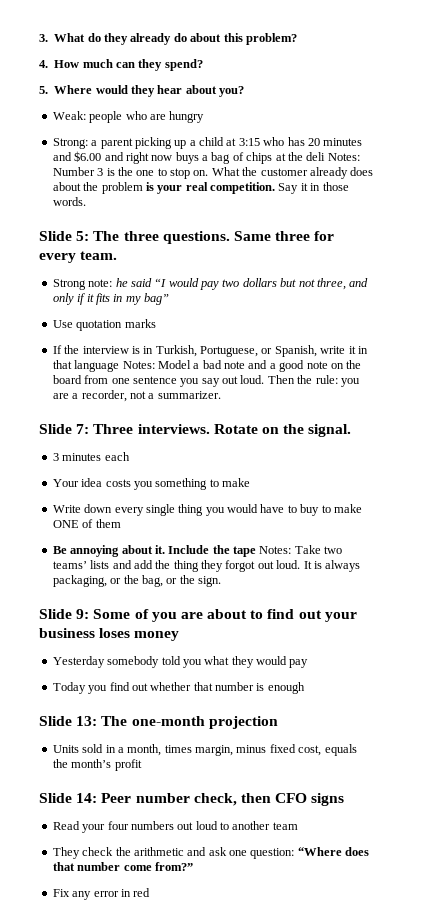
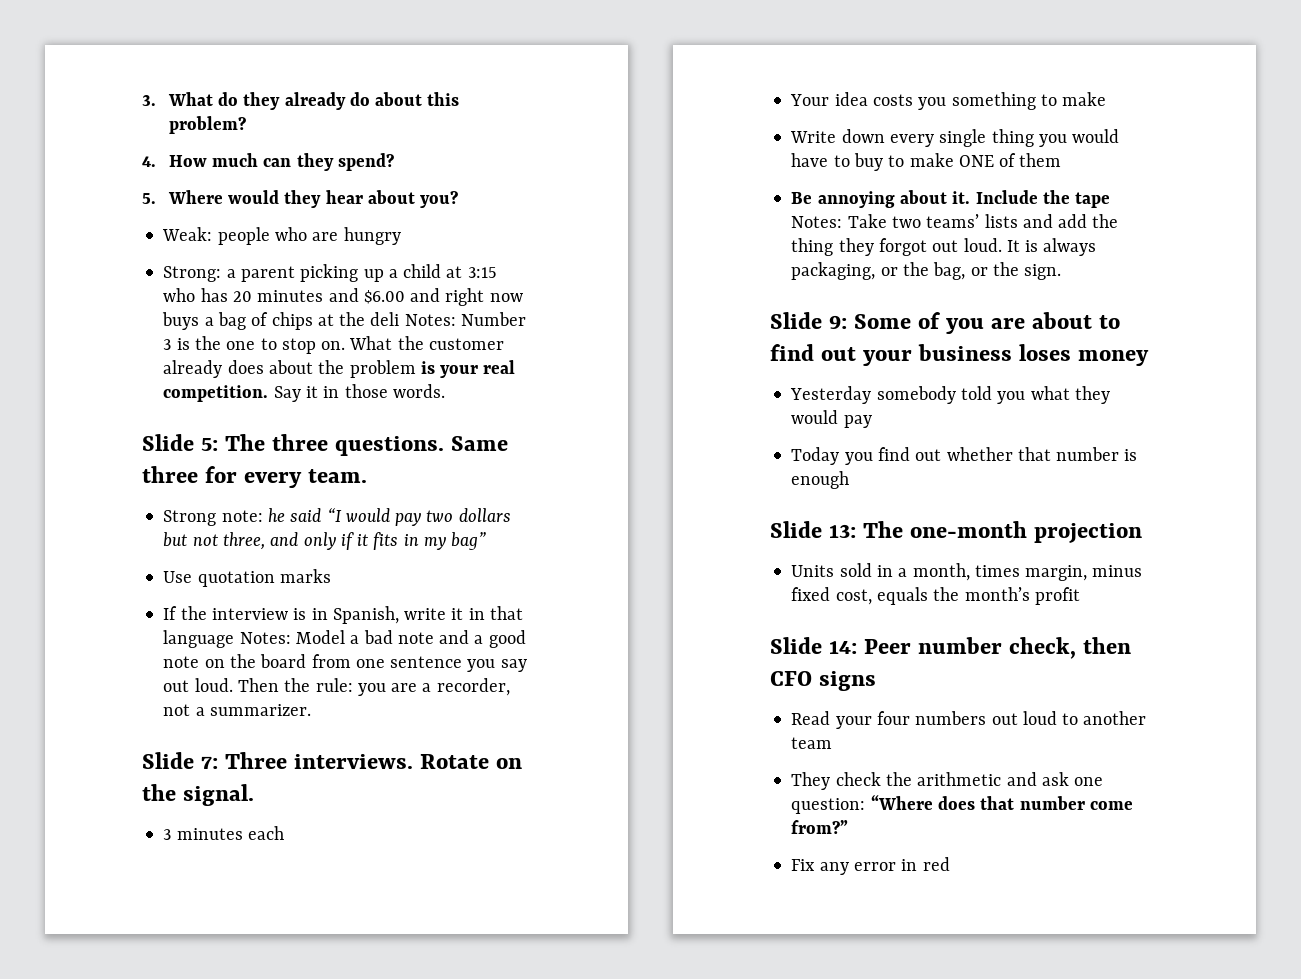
- If the interview is in Turkish, Portuguese, or Spanish, write it in that language Notes: Model a bad note and a good note on the board from one sentence you say out loud.
+ If the interview is in Spanish, write it in that language Notes: Model a bad note and a good note on the board from one sentence you say out loud.

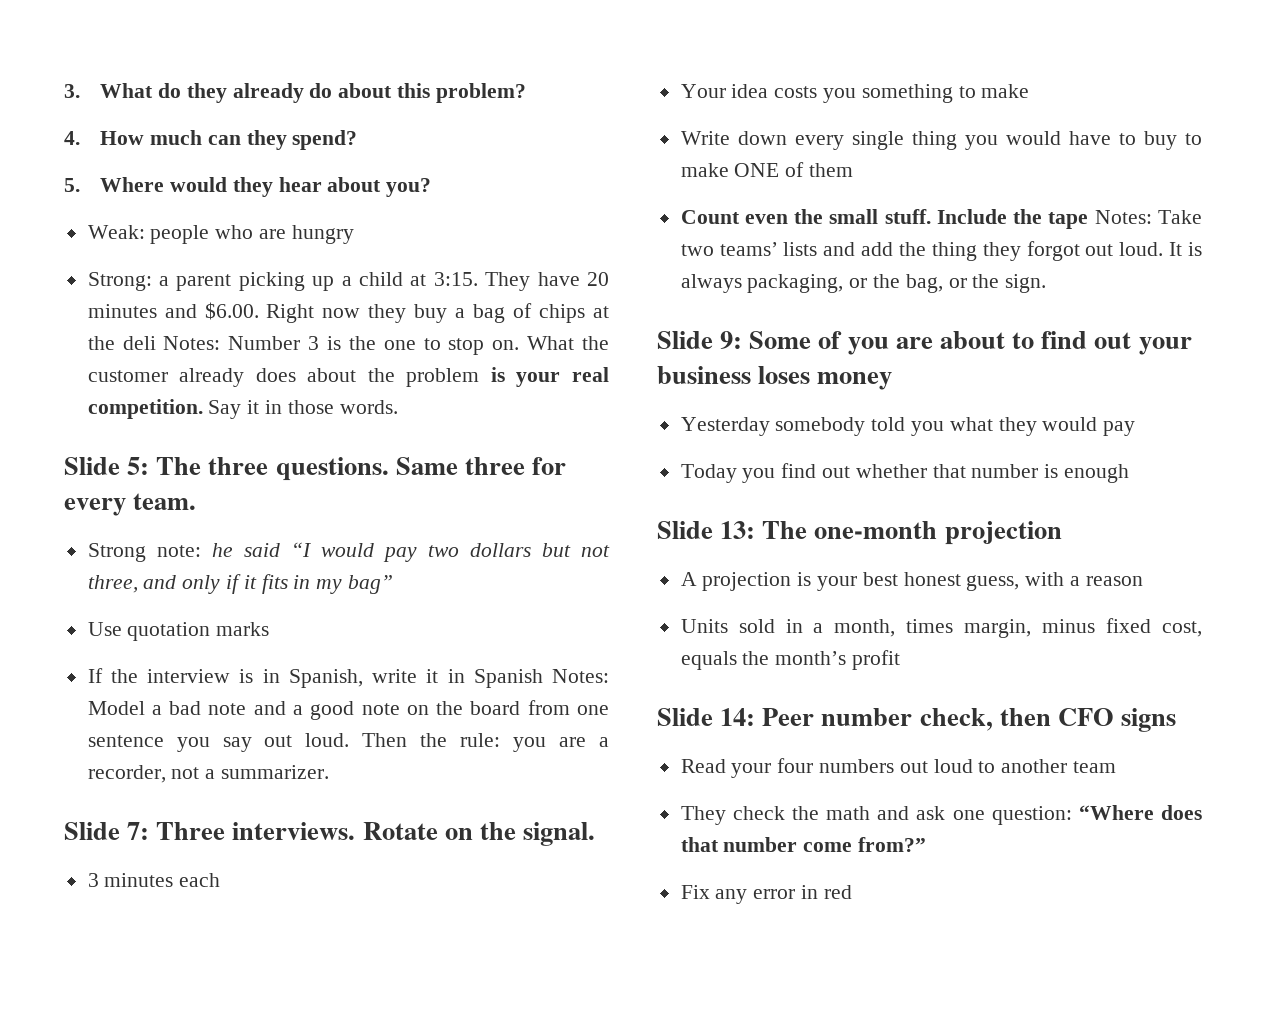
- Strong: a parent picking up a child at 3:15 who has 20 minutes and $6.00 and right now buys a bag of chips at the deli Notes: Number 3 is the one to stop on.
+ Strong: a parent picking up a child at 3:15. They have 20 minutes and $6.00. Right now they buy a bag of chips at the deli Notes: Number 3 is the one to stop on.
- If the interview is in Spanish, write it in that language Notes: Model a bad note and a good note on the board from one sentence you say out loud.
+ If the interview is in Spanish, write it in Spanish Notes: Model a bad note and a good note on the board from one sentence you say out loud.
- Be annoying about it.
+ Count even the small stuff.
+ A projection is your best honest guess, with a reason
- They check the arithmetic and ask one question: “Where does that number come from?”
+ They check the math and ask one question: “Where does that number come from?”

